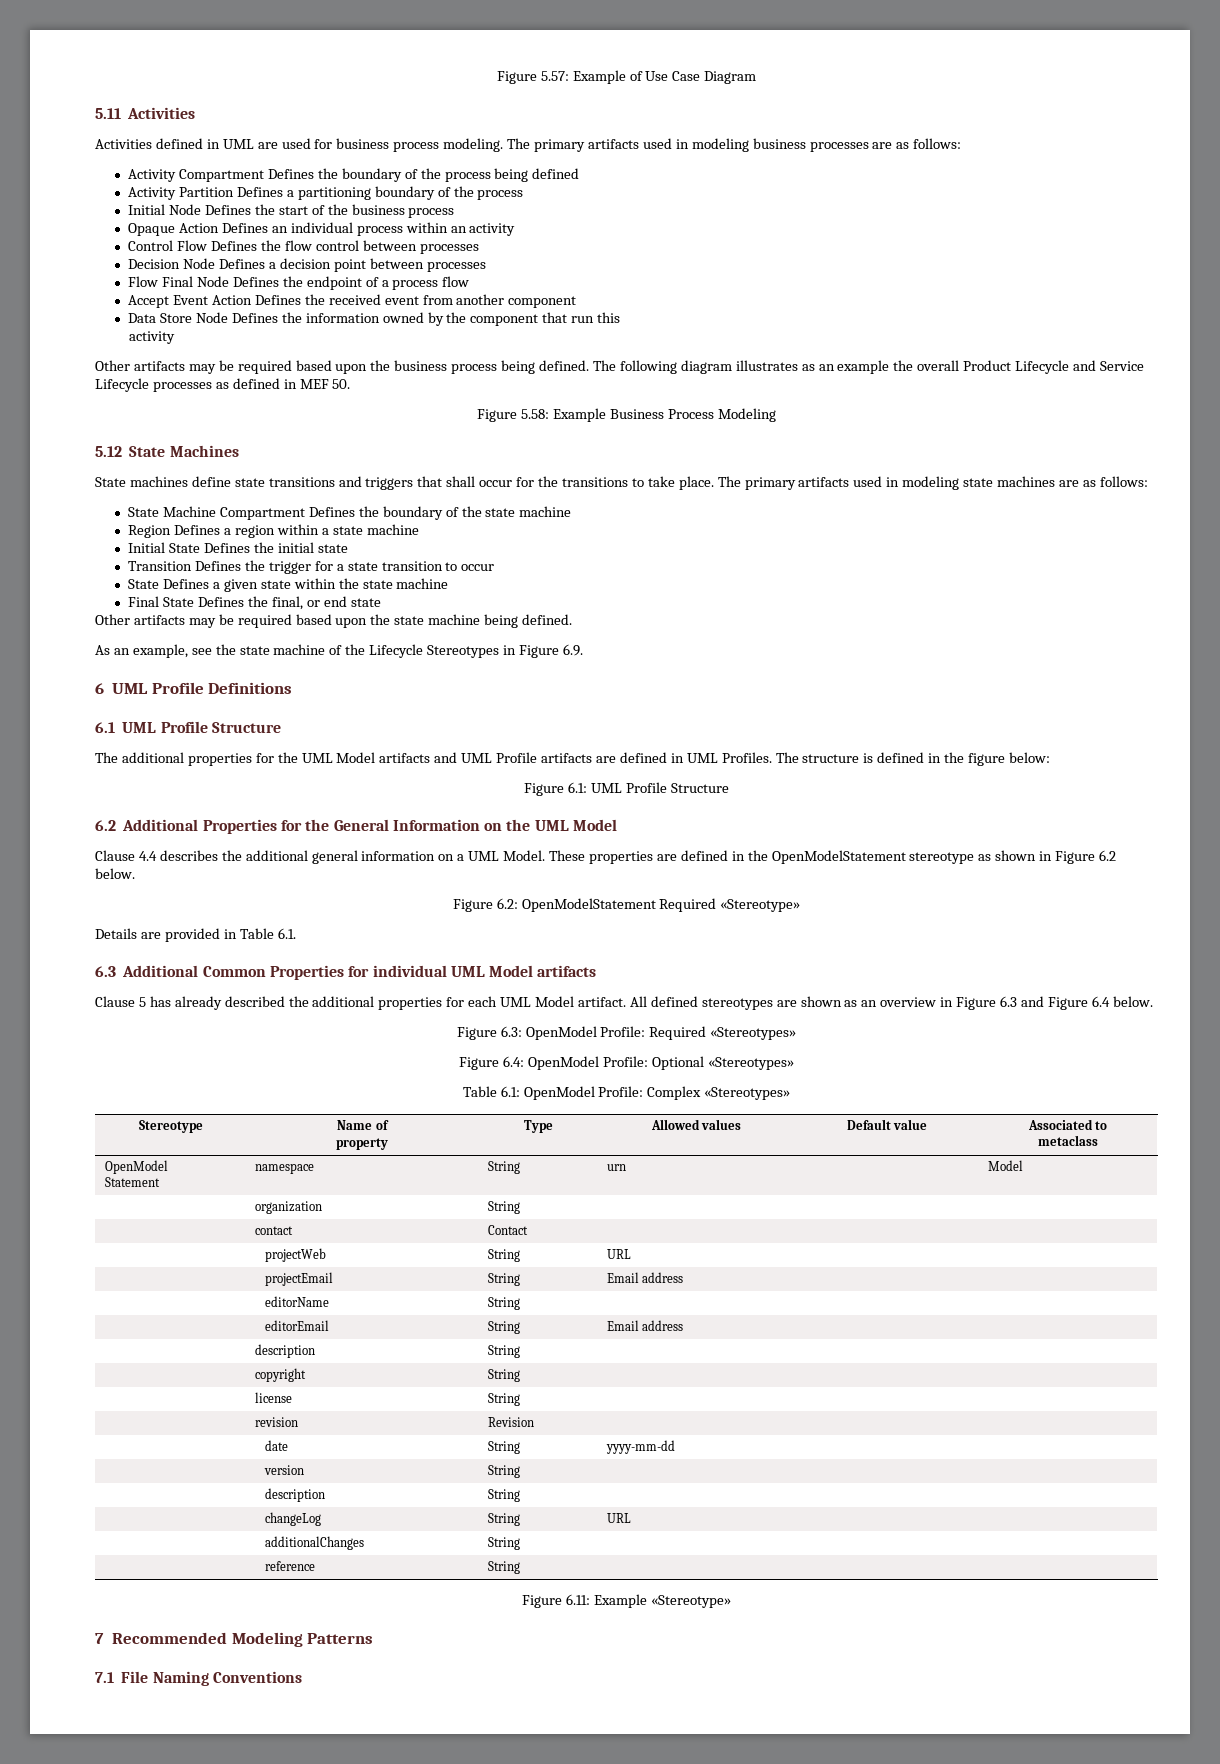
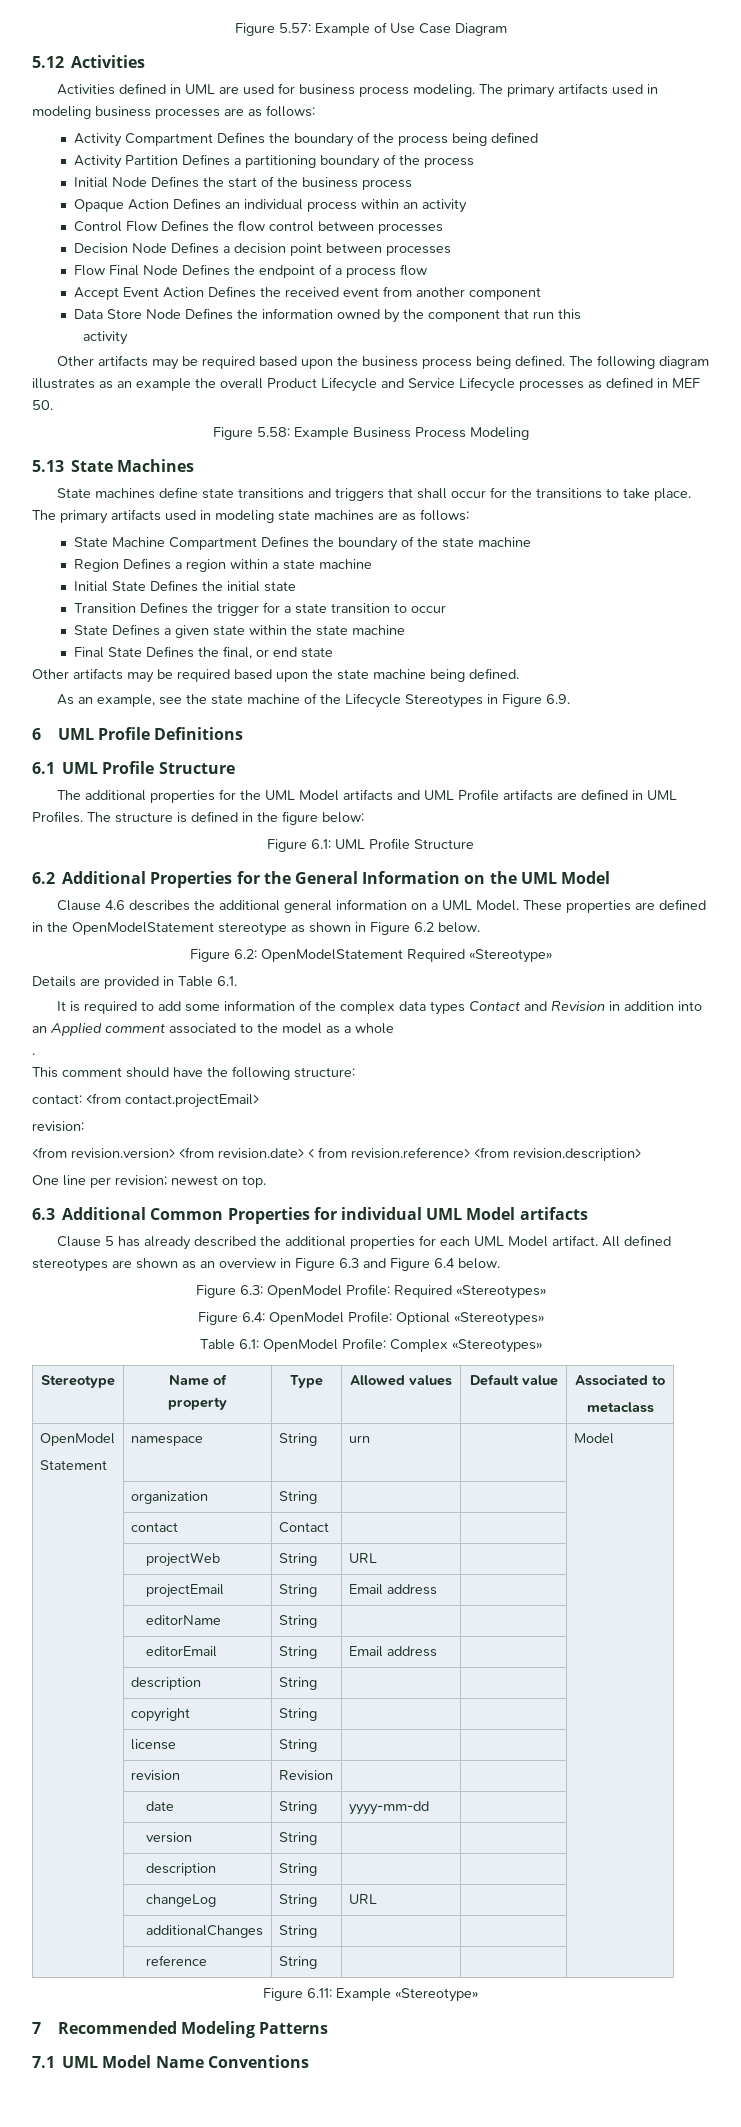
- 5.11 Activities
+ 5.12 Activities
- 5.12 State Machines
+ 5.13 State Machines
- Clause 4.4 describes the additional general information on a UML Model.
+ Clause 4.6 describes the additional general information on a UML Model.
+ It is required to add some information of the complex data types Contact and Revision in addition into an Applied comment associated to the model as a whole
+ .
+ This comment should have the following structure:
+ contact: <from contact.projectEmail>
+ revision:
+ <from revision.version> <from revision.date> < from revision.reference> <from revision.description>
+ One line per revision; newest on top.
- 7.1 File Naming Conventions
+ 7.1 UML Model Name Conventions

